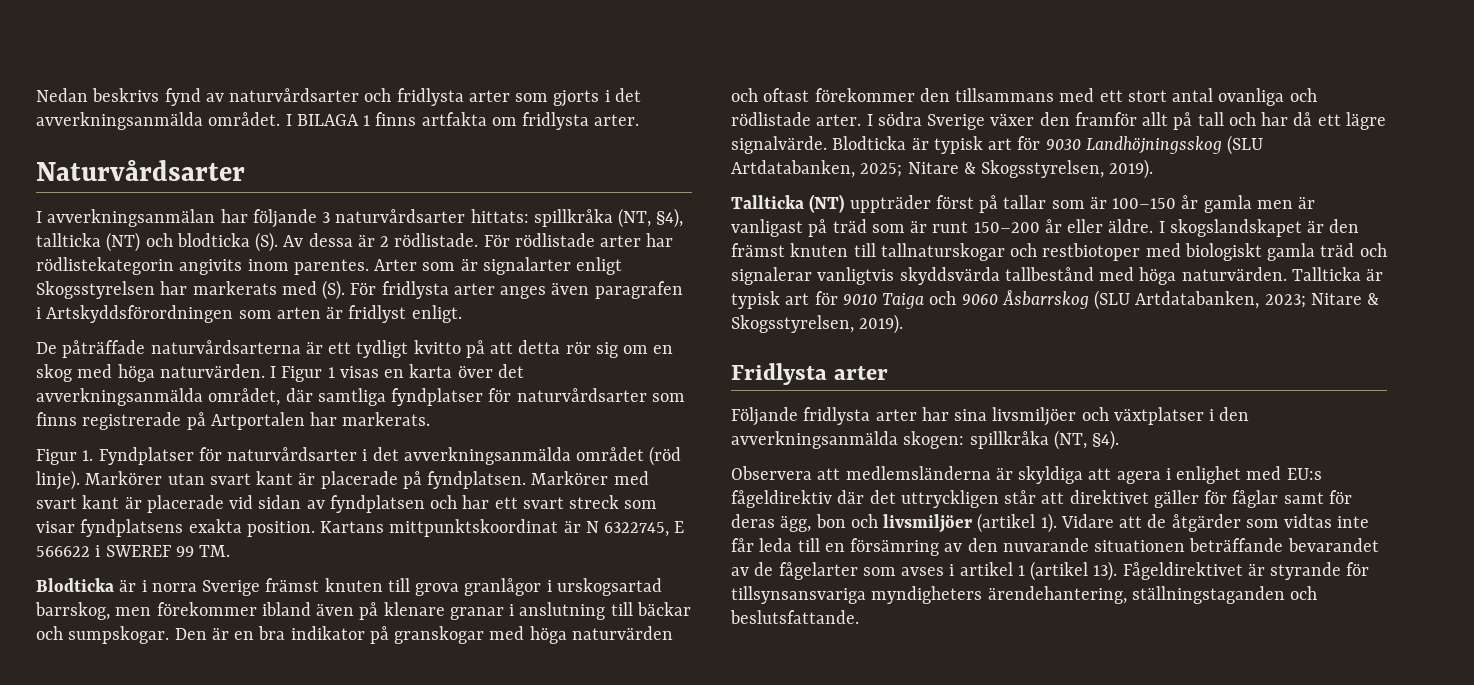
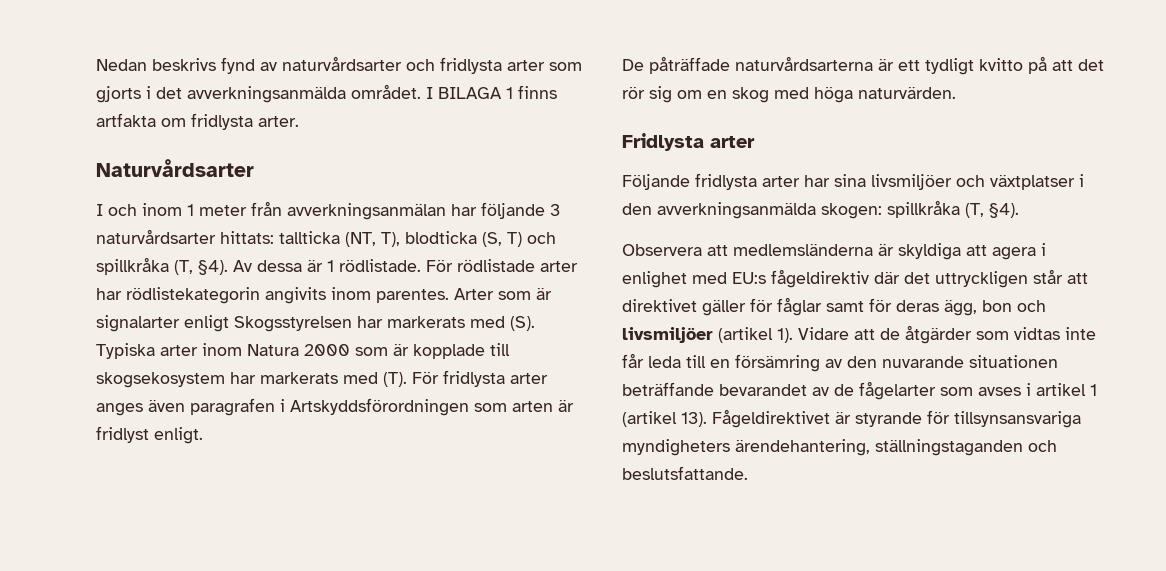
- I avverkningsanmälan har följande 3 naturvårdsarter hittats: spillkråka (NT, §4), tallticka (NT) och blodticka (S). Av dessa är 2 rödlistade.
+ I och inom 1 meter från avverkningsanmälan har följande 3 naturvårdsarter hittats: tallticka (NT, T), blodticka (S, T) och spillkråka (T, §4). Av dessa är 1 rödlistade.
- Arter som är signalarter enligt Skogsstyrelsen har markerats med (S). För fridlysta arter anges även paragrafen i Artskyddsförordningen som arten är fridlyst enligt.
+ Arter som är signalarter enligt Skogsstyrelsen har markerats med (S). Typiska arter inom Natura 2000 som är kopplade till skogsekosystem har markerats med (T). För fridlysta arter anges även paragrafen i Artskyddsförordningen som arten är fridlyst enligt.
- De påträffade naturvårdsarterna är ett tydligt kvitto på att detta rör sig om en skog med höga naturvärden. I Figur 1 visas en karta över det avverkningsanmälda området, där samtliga fyndplatser för naturvårdsarter som finns registrerade på Artportalen har markerats.
- Figur 1. Fyndplatser för naturvårdsarter i det avverkningsanmälda området (röd linje). Markörer utan svart kant är placerade på fyndplatsen. Markörer med svart kant är placerade vid sidan av fyndplatsen och har ett svart streck som visar fyndplatsens exakta position. Kartans mittpunktskoordinat är N 6322745, E 566622 i SWEREF 99 TM.
- Blodticka är i norra Sverige främst knuten till grova granlågor i urskogsartad barrskog, men förekommer ibland även på klenare granar i anslutning till bäckar och sumpskogar. Den är en bra indikator på granskogar med höga naturvärden och oftast förekommer den tillsammans med ett stort antal ovanliga och rödlistade arter. I södra Sverige växer den framför allt på tall och har då ett lägre signalvärde. Blodticka är typisk art för 9030 Landhöjningsskog (SLU Artdatabanken, 2025; Nitare & Skogsstyrelsen, 2019).
- Tallticka (NT) uppträder först på tallar som är 100–150 år gamla men är vanligast på träd som är runt 150–200 år eller äldre. I skogslandskapet är den främst knuten till tallnaturskogar och restbiotoper med biologiskt gamla träd och signalerar vanligtvis skyddsvärda tallbestånd med höga naturvärden. Tallticka är typisk art för 9010 Taiga och 9060 Åsbarrskog (SLU Artdatabanken, 2023; Nitare & Skogsstyrelsen, 2019).
+ De påträffade naturvårdsarterna är ett tydligt kvitto på att det rör sig om en skog med höga naturvärden.
- Följande fridlysta arter har sina livsmiljöer och växtplatser i den avverkningsanmälda skogen: spillkråka (NT, §4).
+ Följande fridlysta arter har sina livsmiljöer och växtplatser i den avverkningsanmälda skogen: spillkråka (T, §4).

